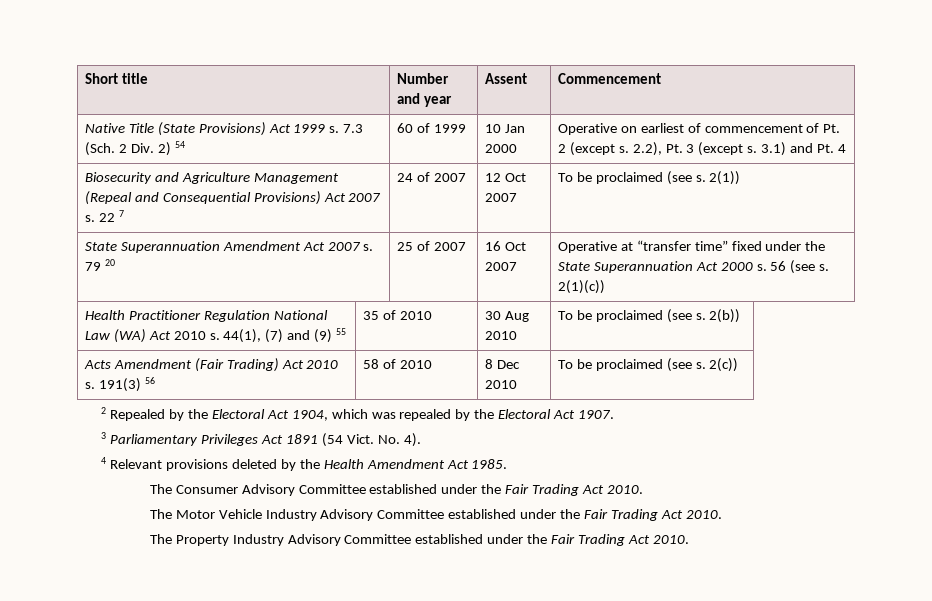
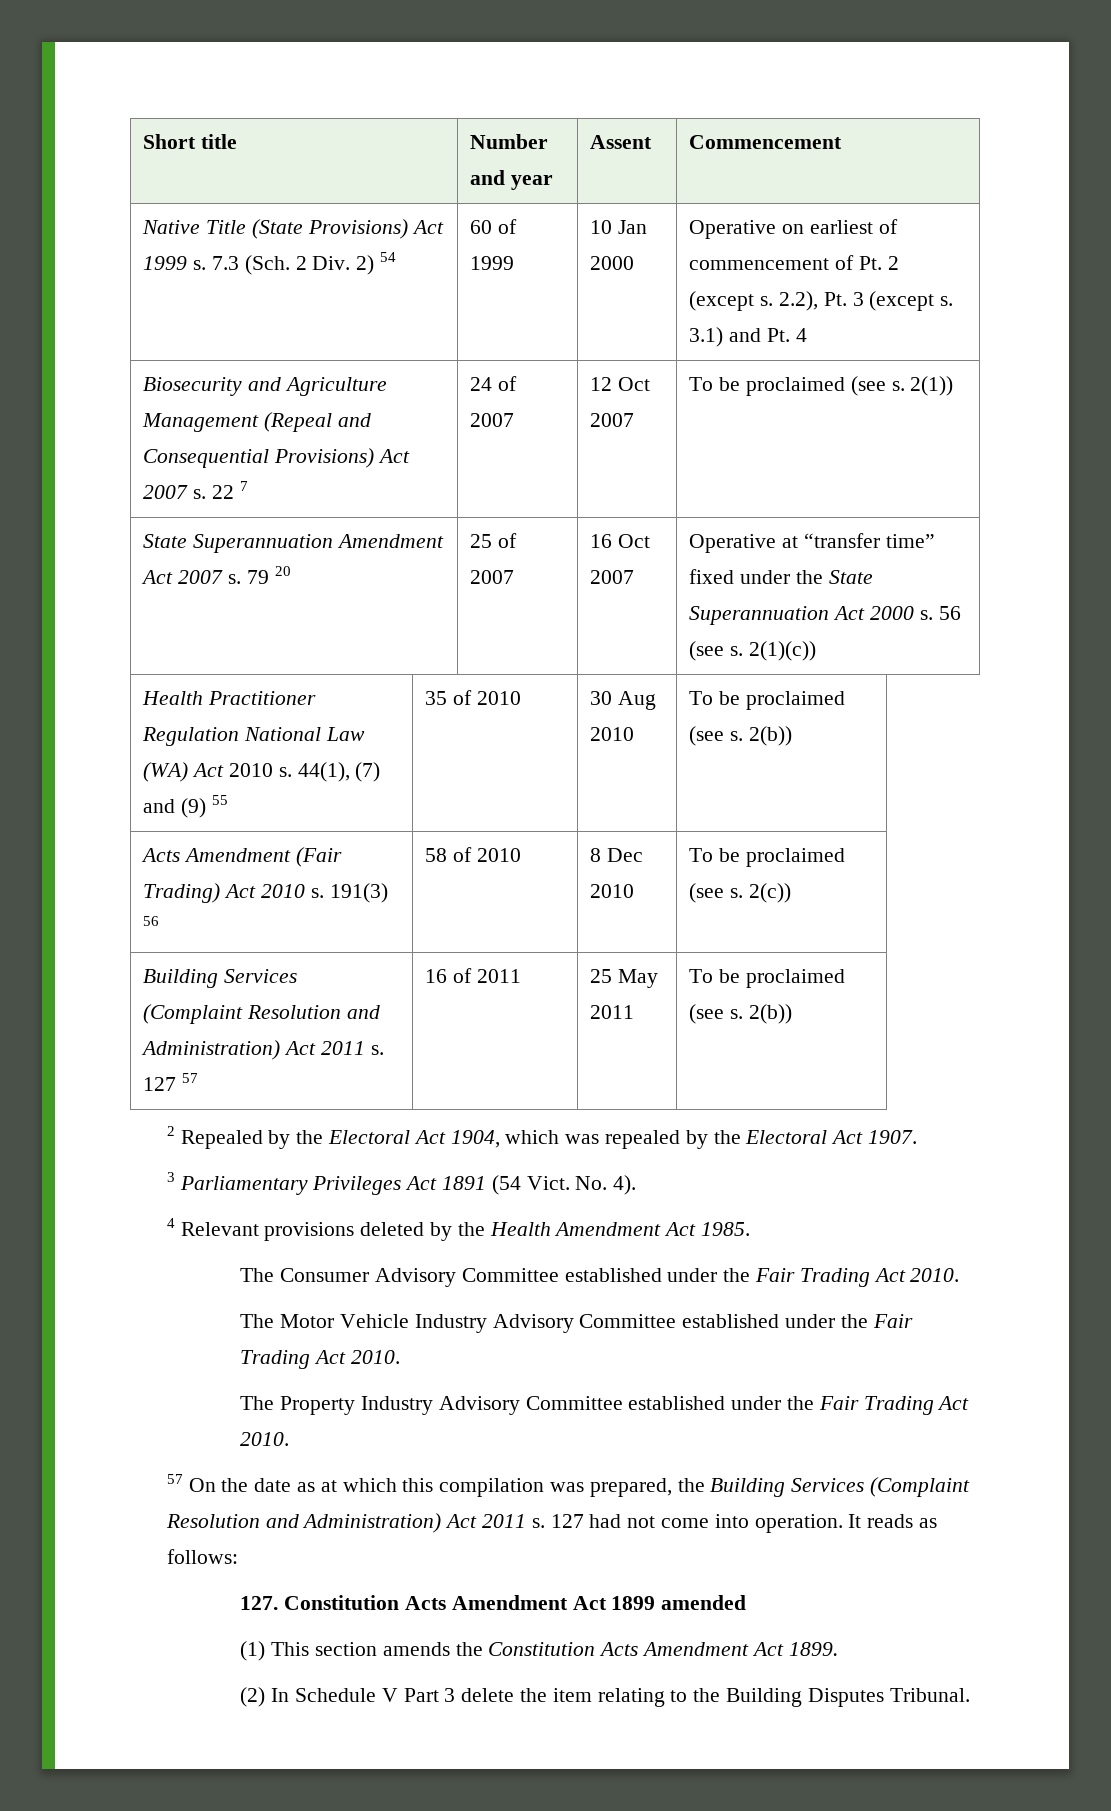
+ Building Services (Complaint Resolution and Administration) Act 2011 s. 127 57 | 16 of 2011 | 25 May 2011 | To be proclaimed (see s. 2(b))
+ 57 On the date as at which this compilation was prepared, the Building Services (Complaint Resolution and Administration) Act 2011 s. 127 had not come into operation. It reads as follows:
+ 127. Constitution Acts Amendment Act 1899 amended
+ (1) This section amends the Constitution Acts Amendment Act 1899.
+ (2) In Schedule V Part 3 delete the item relating to the Building Disputes Tribunal.

